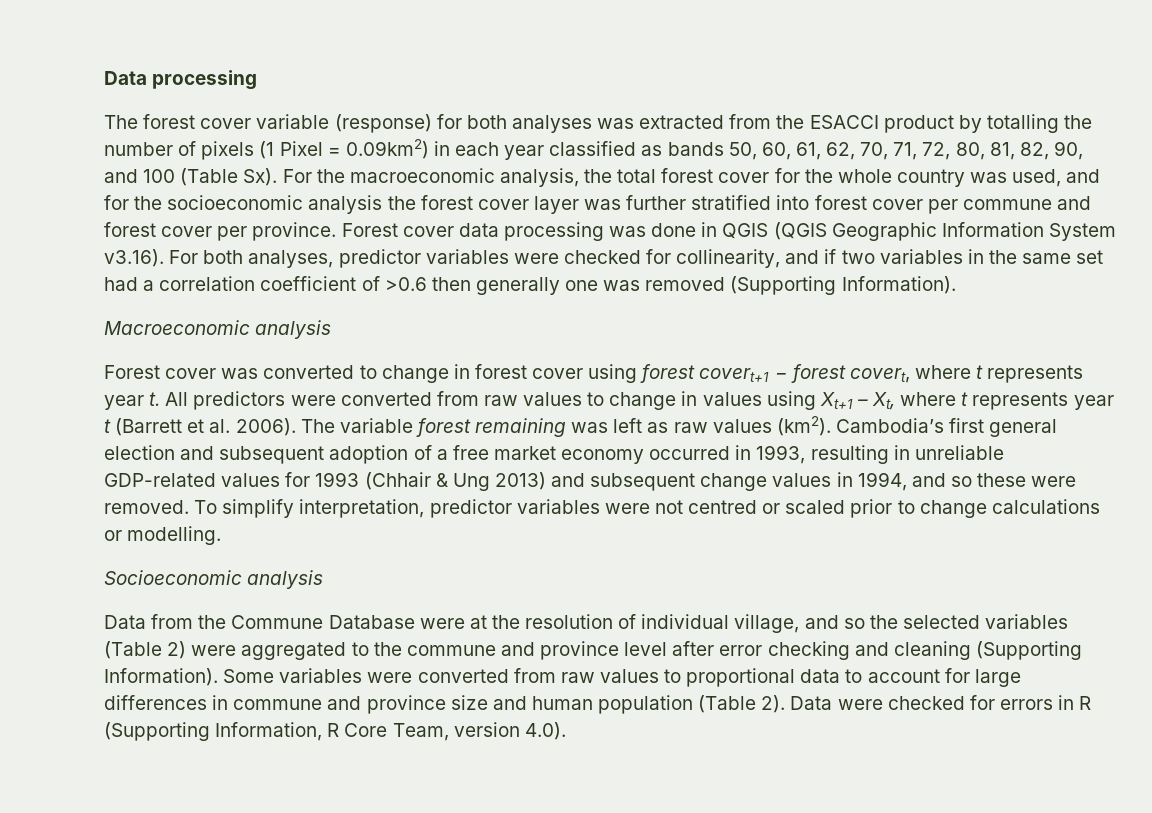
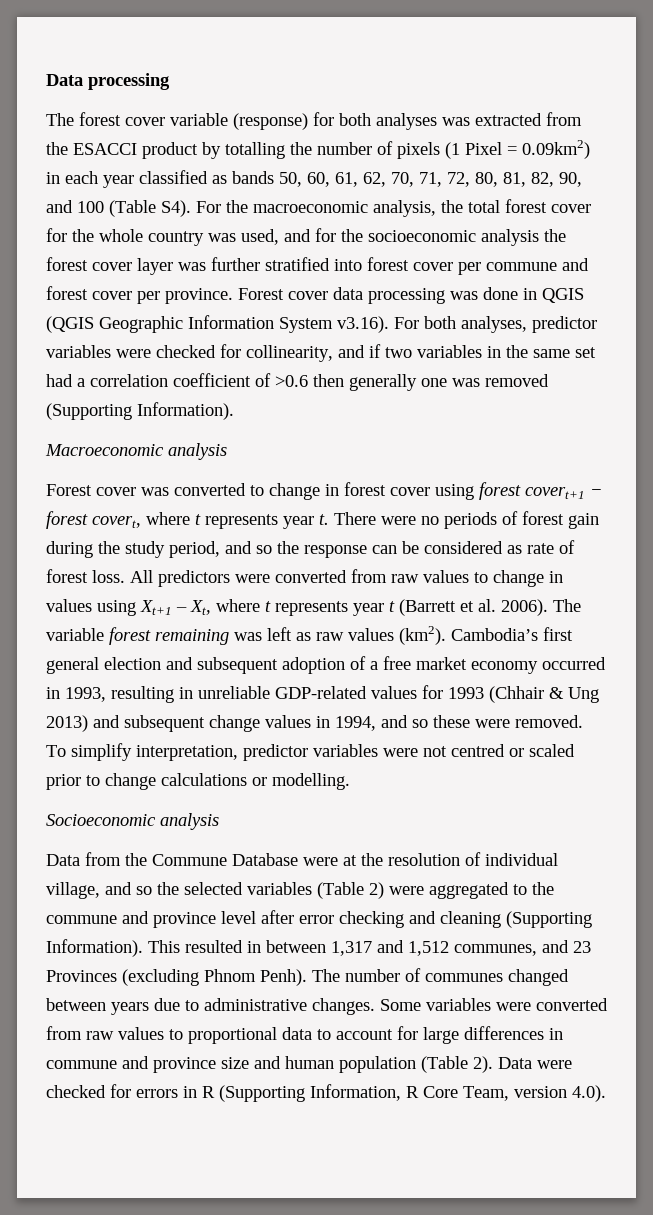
- The forest cover variable (response) for both analyses was extracted from the ESACCI product by totalling the number of pixels (1 Pixel = 0.09km2) in each year classified as bands 50, 60, 61, 62, 70, 71, 72, 80, 81, 82, 90, and 100 (Table Sx). For the macroeconomic analysis, the total forest cover for the whole country was used, and for the socioeconomic analysis the forest cover layer was further stratified into forest cover per commune and forest cover per province.
+ The forest cover variable (response) for both analyses was extracted from the ESACCI product by totalling the number of pixels (1 Pixel = 0.09km2) in each year classified as bands 50, 60, 61, 62, 70, 71, 72, 80, 81, 82, 90, and 100 (Table S4). For the macroeconomic analysis, the total forest cover for the whole country was used, and for the socioeconomic analysis the forest cover layer was further stratified into forest cover per commune and forest cover per province.
+ There were no periods of forest gain during the study period, and so the response can be considered as rate of forest loss.
+ This resulted in between 1,317 and 1,512 communes, and 23 Provinces (excluding Phnom Penh). The number of communes changed between years due to administrative changes.

